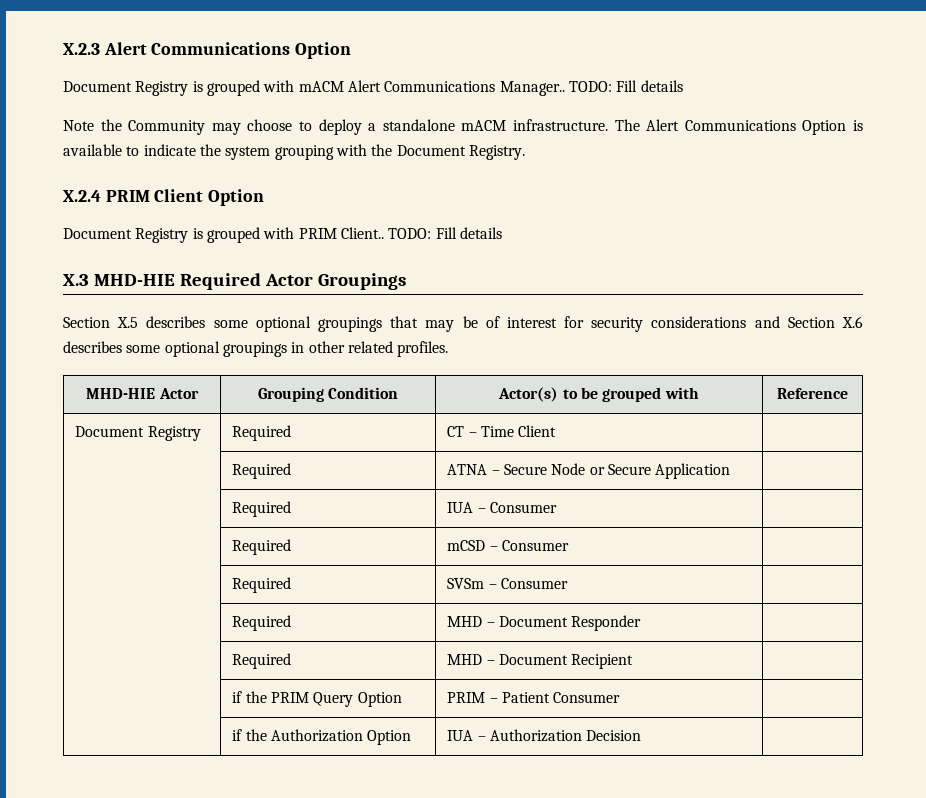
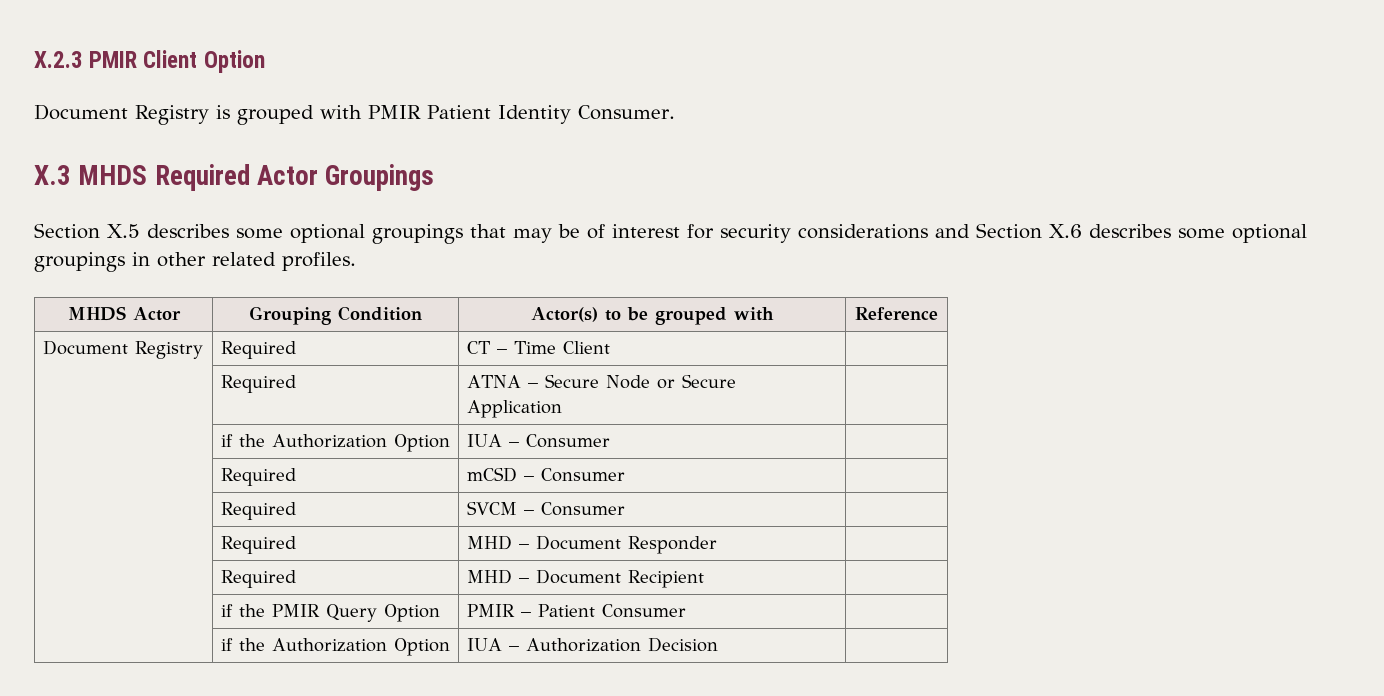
- X.2.3 Alert Communications Option
- Document Registry is grouped with mACM Alert Communications Manager.. TODO: Fill details
- Note the Community may choose to deploy a standalone mACM infrastructure. The Alert Communications Option is available to indicate the system grouping with the Document Registry.
- X.2.4 PRIM Client Option
+ X.2.3 PMIR Client Option
- Document Registry is grouped with PRIM Client.. TODO: Fill details
+ Document Registry is grouped with PMIR Patient Identity Consumer.
- X.3 MHD-HIE Required Actor Groupings
+ X.3 MHDS Required Actor Groupings
- MHD-HIE Actor | Grouping Condition | Actor(s) to be grouped with | Reference
+ MHDS Actor | Grouping Condition | Actor(s) to be grouped with | Reference
- | Required | IUA – Consumer |
+ | if the Authorization Option | IUA – Consumer |
- | Required | SVSm – Consumer |
+ | Required | SVCM – Consumer |
- | if the PRIM Query Option | PRIM – Patient Consumer |
+ | if the PMIR Query Option | PMIR – Patient Consumer |

